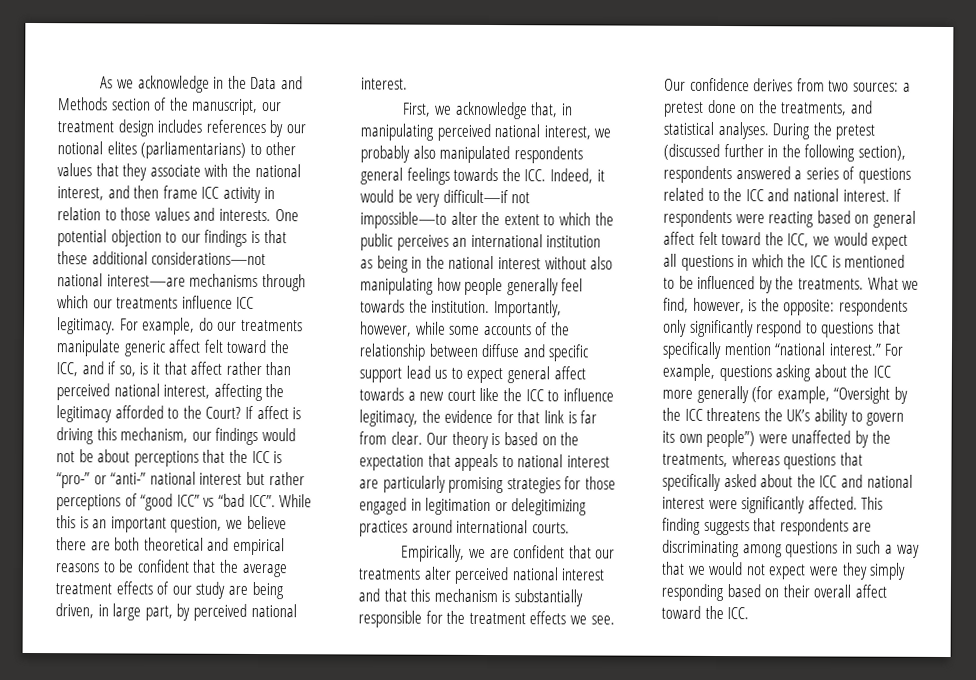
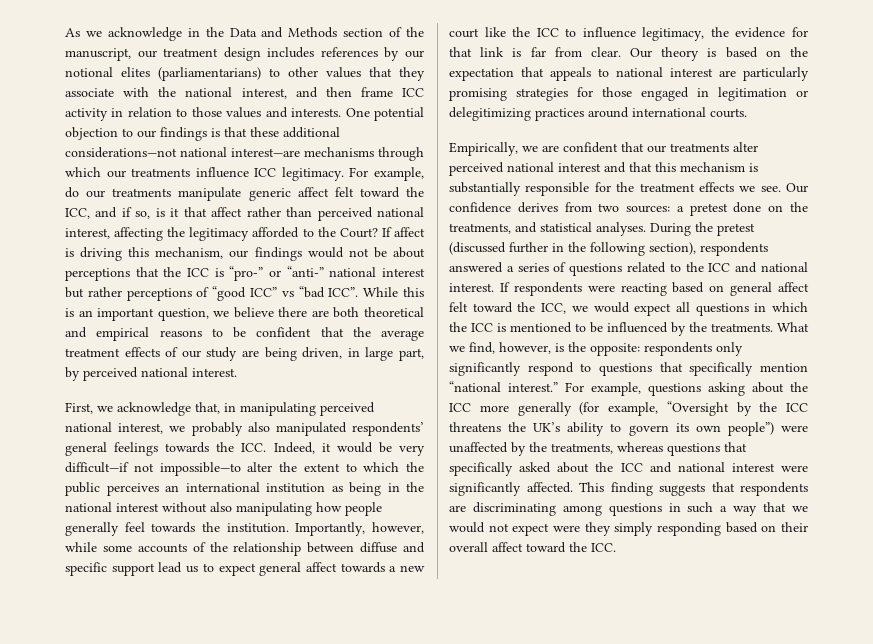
- First, we acknowledge that, in manipulating perceived national interest, we probably also manipulated respondents general feelings towards the ICC. Indeed, it would be very difficult—if not impossible—to alter the extent to which the public perceives an international institution as being in the national interest without also manipulating how people generally feel towards the institution.
+ First, we acknowledge that, in manipulating perceived national interest, we probably also manipulated respondents’ general feelings towards the ICC. Indeed, it would be very difficult—if not impossible—to alter the extent to which the public perceives an international institution as being in the national interest without also manipulating how people generally feel towards the institution.

